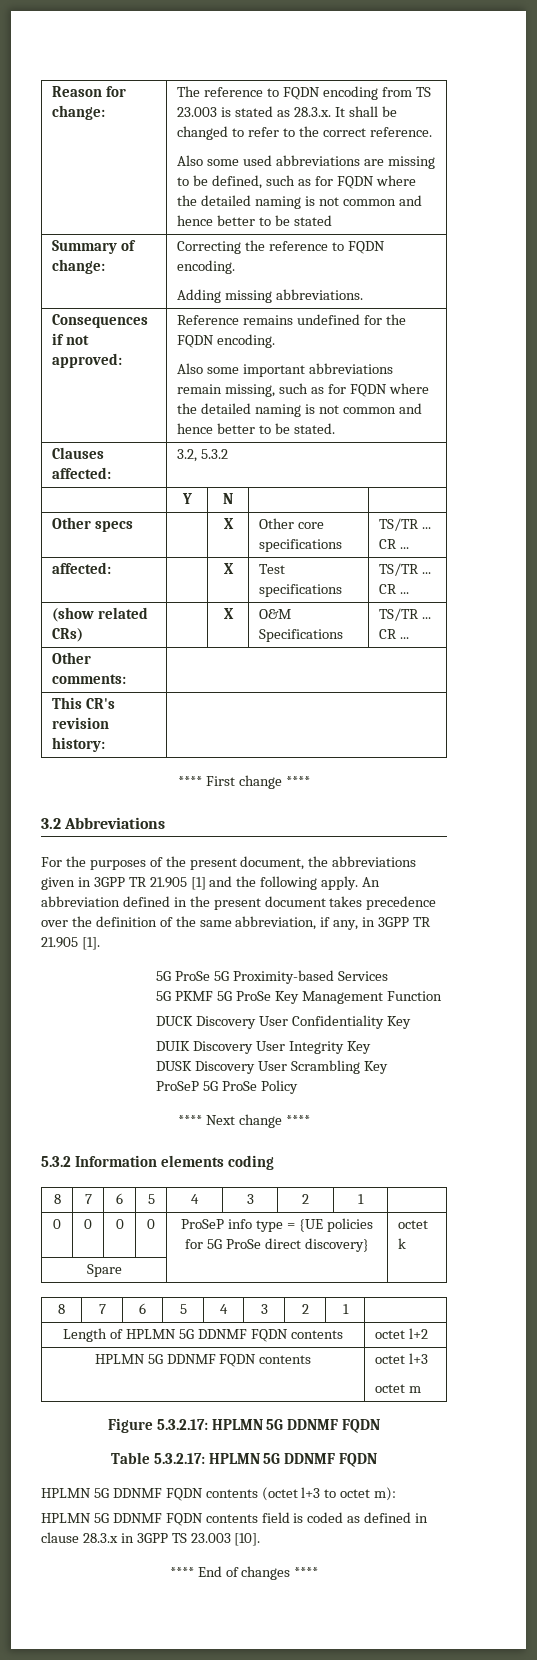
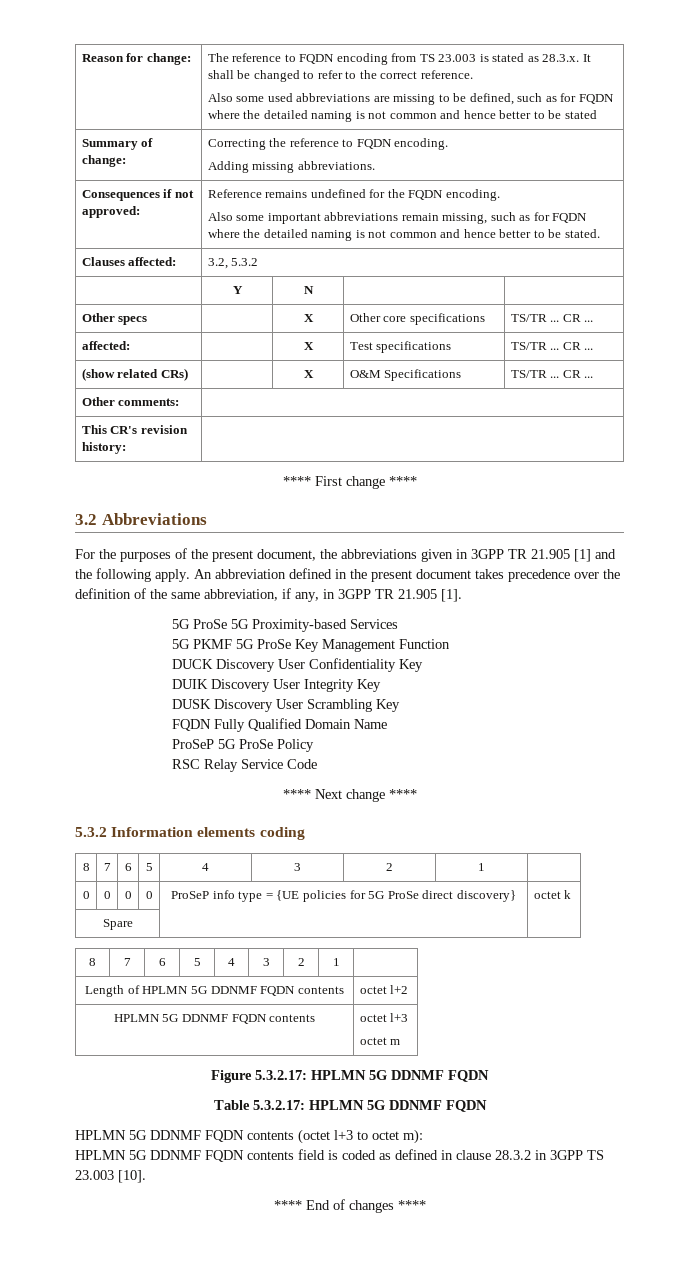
+ FQDN Fully Qualified Domain Name
+ RSC Relay Service Code
- HPLMN 5G DDNMF FQDN contents field is coded as defined in clause 28.3.x in 3GPP TS 23.003 [10].
+ HPLMN 5G DDNMF FQDN contents field is coded as defined in clause 28.3.2 in 3GPP TS 23.003 [10].

